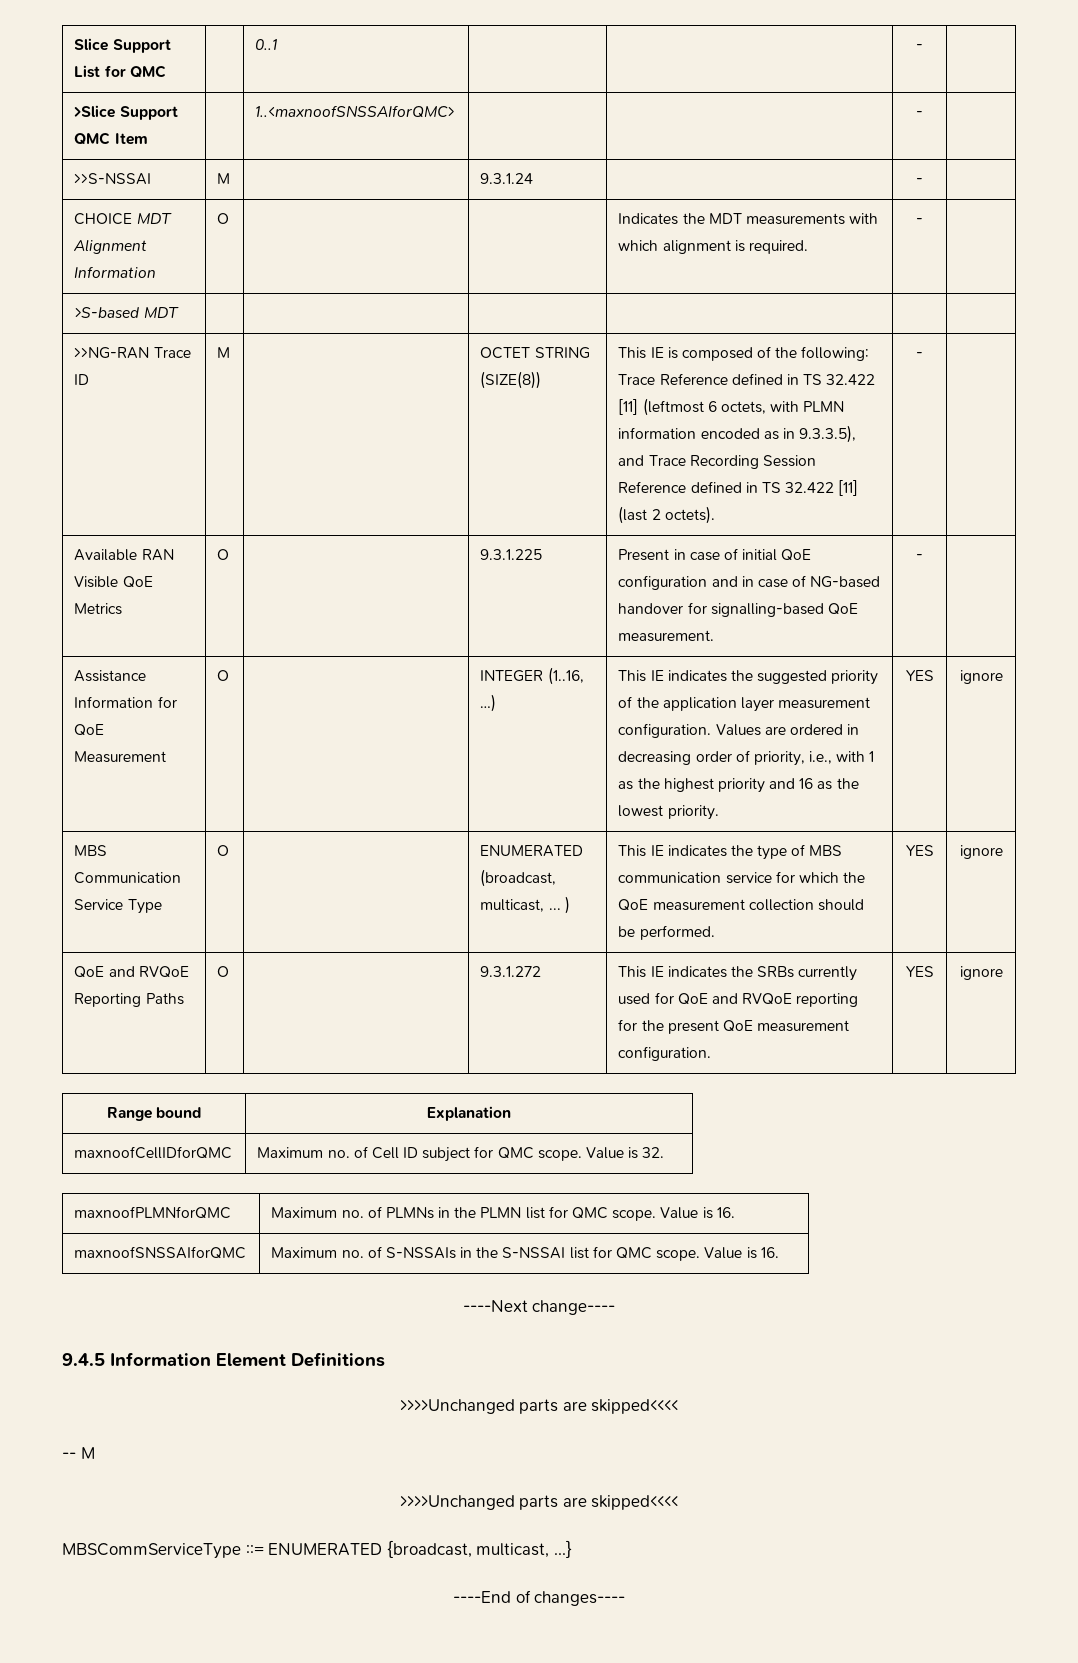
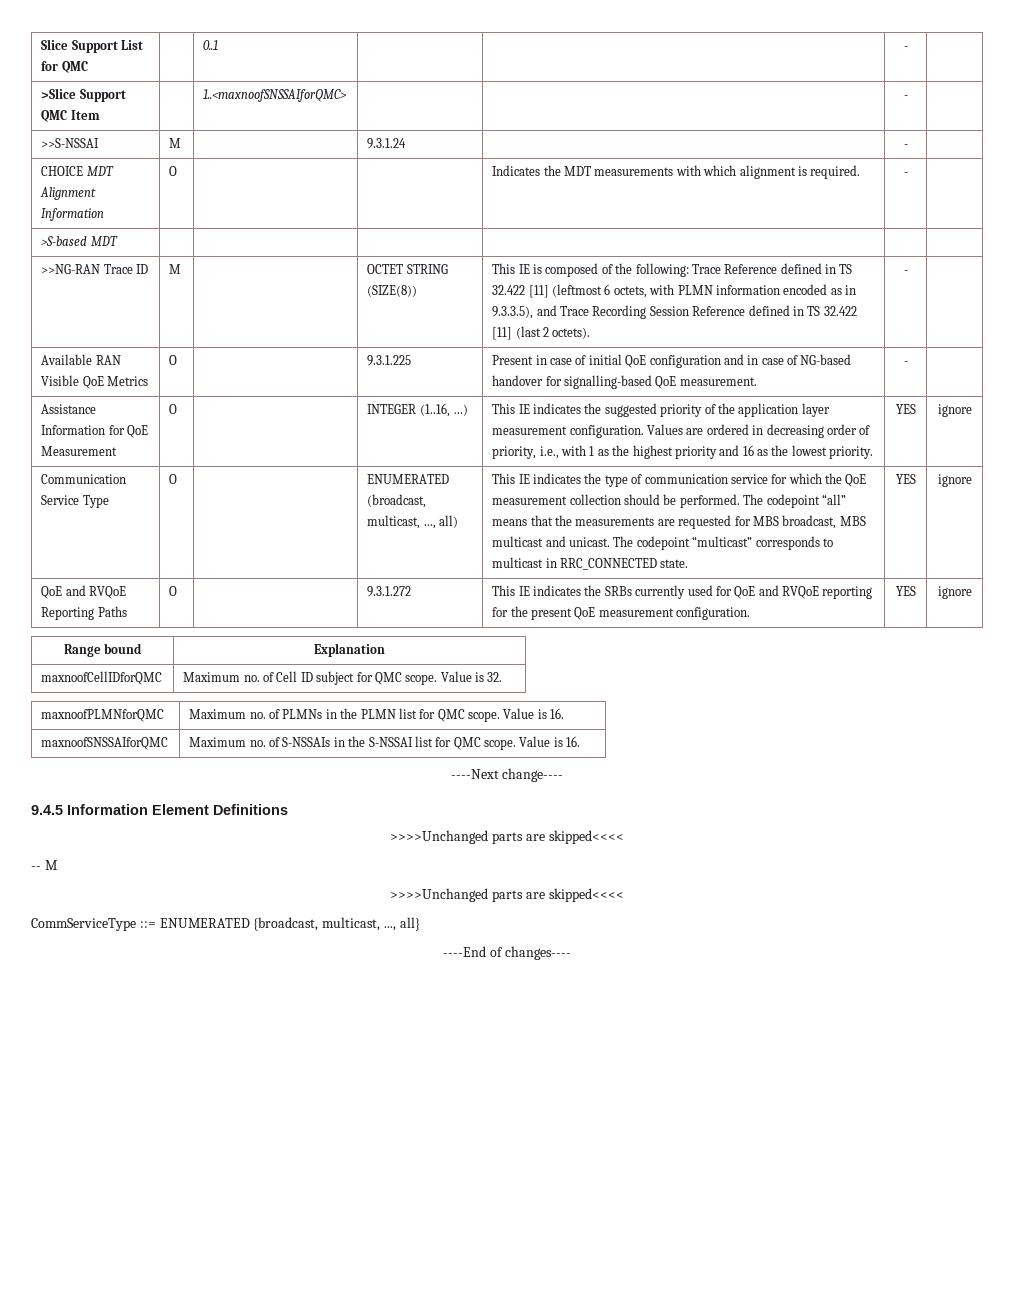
- MBS Communication Service Type
+ Communication Service Type
- ENUMERATED (broadcast, multicast, ... )
+ ENUMERATED (broadcast, multicast, ..., all)
- This IE indicates the type of MBS communication service for which the QoE measurement collection should be performed.
+ This IE indicates the type of communication service for which the QoE measurement collection should be performed. The codepoint “all” means that the measurements are requested for MBS broadcast, MBS multicast and unicast. The codepoint “multicast” corresponds to multicast in RRC_CONNECTED state.
- MBSCommServiceType ::= ENUMERATED {broadcast, multicast, ...}
+ CommServiceType ::= ENUMERATED {broadcast, multicast, ..., all}

